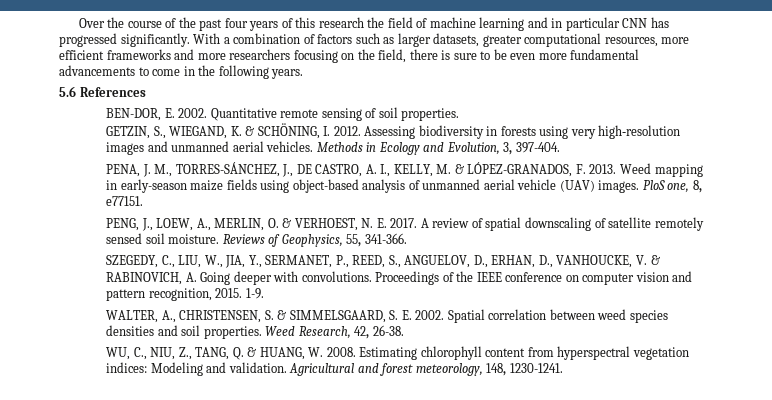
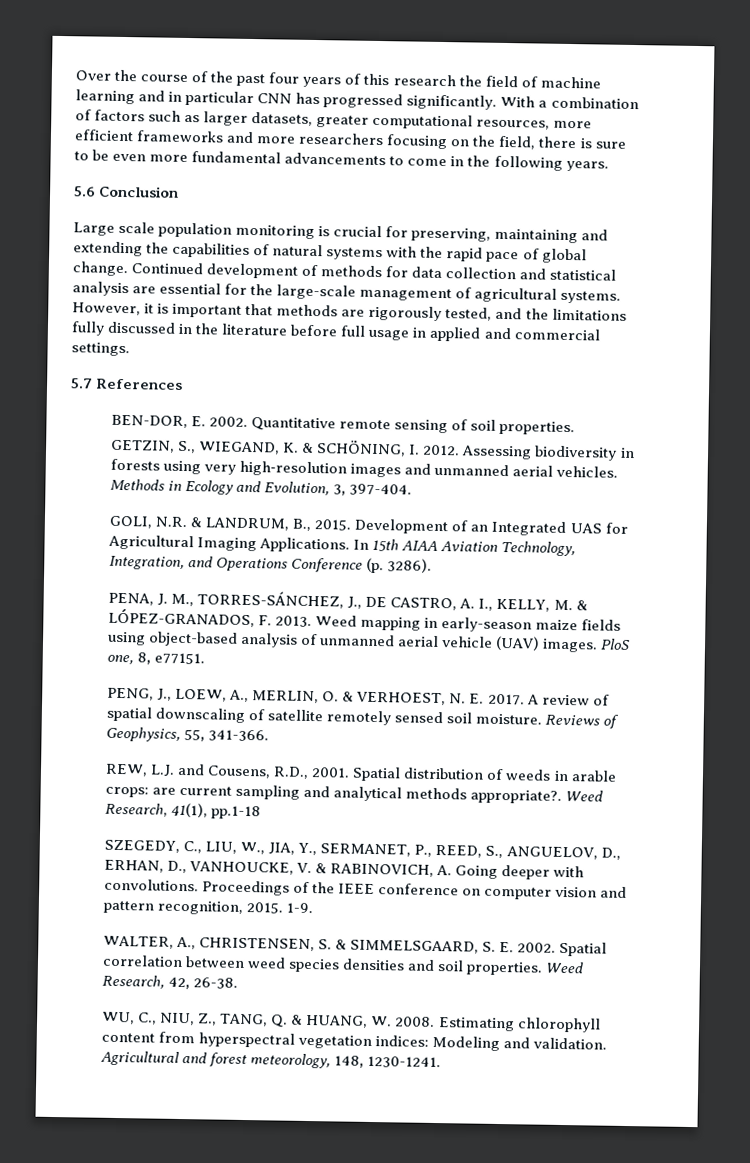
- 5.6 References
+ 5.6 Conclusion
+ Large scale population monitoring is crucial for preserving, maintaining and extending the capabilities of natural systems with the rapid pace of global change. Continued development of methods for data collection and statistical analysis are essential for the large-scale management of agricultural systems. However, it is important that methods are rigorously tested, and the limitations fully discussed in the literature before full usage in applied and commercial settings.
+ 5.7 References
+ GOLI, N.R. & LANDRUM, B., 2015. Development of an Integrated UAS for Agricultural Imaging Applications. In 15th AIAA Aviation Technology, Integration, and Operations Conference (p. 3286).
+ REW, L.J. and Cousens, R.D., 2001. Spatial distribution of weeds in arable crops: are current sampling and analytical methods appropriate?. Weed Research, 41(1), pp.1-18

